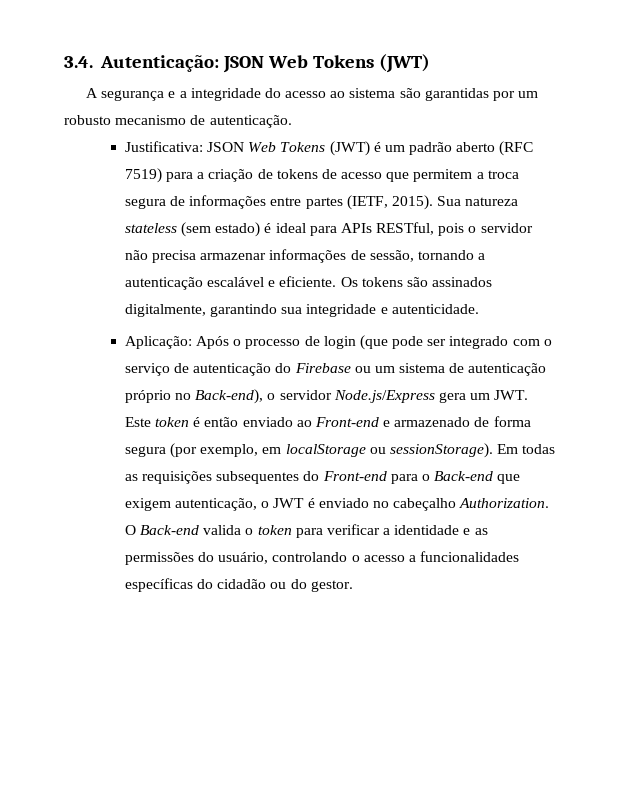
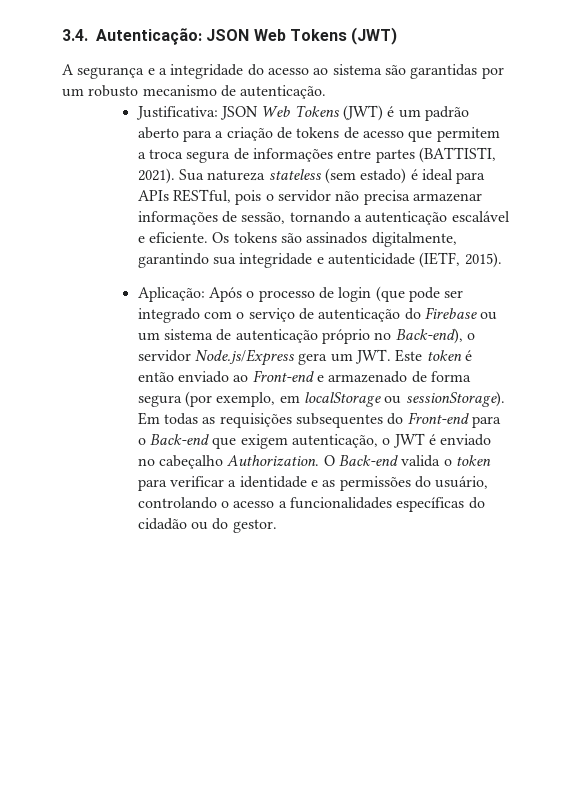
- Justificativa: JSON Web Tokens (JWT) é um padrão aberto (RFC 7519) para a criação de tokens de acesso que permitem a troca segura de informações entre partes (IETF, 2015).
+ Justificativa: JSON Web Tokens (JWT) é um padrão aberto para a criação de tokens de acesso que permitem a troca segura de informações entre partes (BATTISTI, 2021).
- Os tokens são assinados digitalmente, garantindo sua integridade e autenticidade.
+ Os tokens são assinados digitalmente, garantindo sua integridade e autenticidade (IETF, 2015).

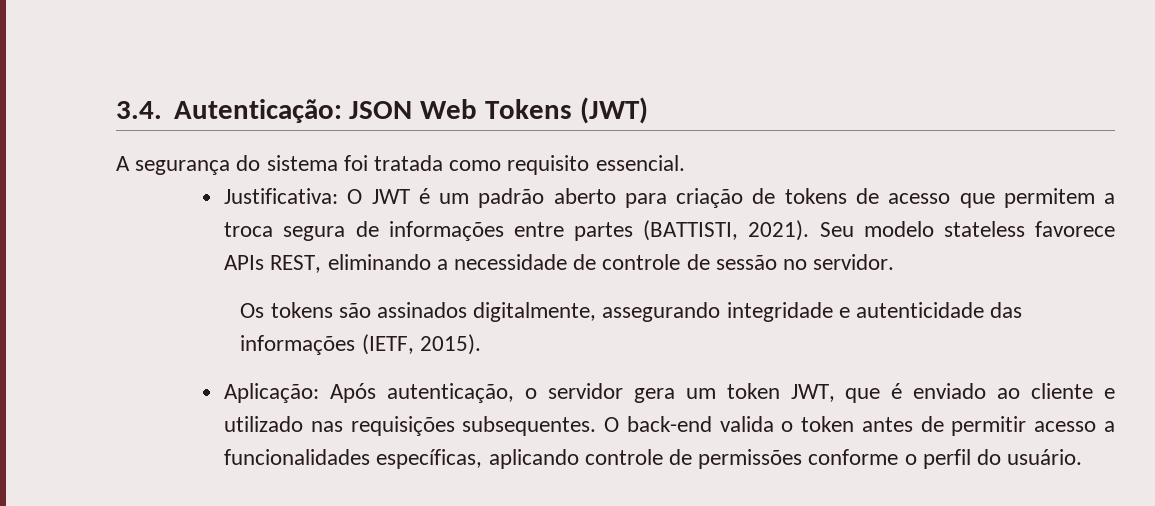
- A segurança e a integridade do acesso ao sistema são garantidas por um robusto mecanismo de autenticação.
- Justificativa: JSON Web Tokens (JWT) é um padrão aberto para a criação de tokens de acesso que permitem a troca segura de informações entre partes (BATTISTI, 2021).
+ A segurança do sistema foi tratada como requisito essencial.
+ Justificativa: O JWT é um padrão aberto para criação de tokens de acesso que permitem a troca segura de informações entre partes (BATTISTI, 2021).
- Sua natureza stateless (sem estado) é ideal para APIs RESTful, pois o servidor não precisa armazenar informações de sessão, tornando a autenticação escalável e eficiente. Os tokens são assinados digitalmente, garantindo sua integridade e autenticidade (IETF, 2015).
+ Seu modelo stateless favorece APIs REST, eliminando a necessidade de controle de sessão no servidor.
+ Os tokens são assinados digitalmente, assegurando integridade e autenticidade das informações (IETF, 2015).
- Aplicação: Após o processo de login (que pode ser integrado com o serviço de autenticação do Firebase ou um sistema de autenticação próprio no Back-end), o servidor Node.js/Express gera um JWT. Este token é então enviado ao Front-end e armazenado de forma segura (por exemplo, em localStorage ou sessionStorage). Em todas as requisições subsequentes do Front-end para o Back-end que exigem autenticação, o JWT é enviado no cabeçalho Authorization. O Back-end valida o token para verificar a identidade e as permissões do usuário, controlando o acesso a funcionalidades específicas do cidadão ou do gestor.
+ Aplicação: Após autenticação, o servidor gera um token JWT, que é enviado ao cliente e utilizado nas requisições subsequentes. O back-end valida o token antes de permitir acesso a funcionalidades específicas, aplicando controle de permissões conforme o perfil do usuário.

